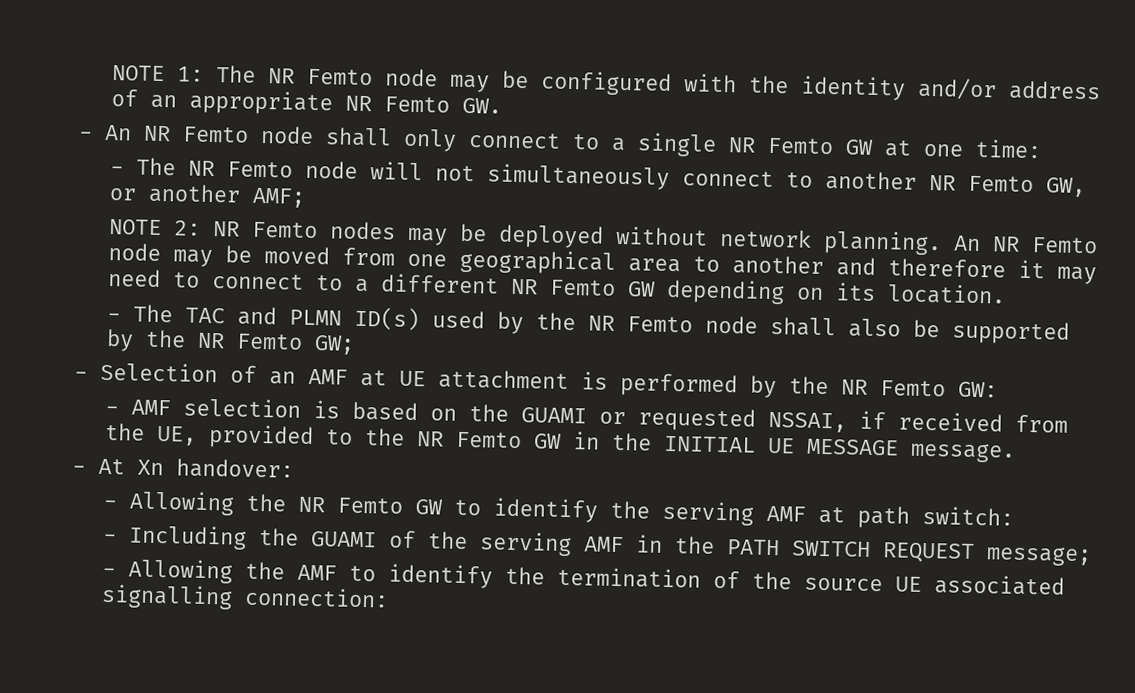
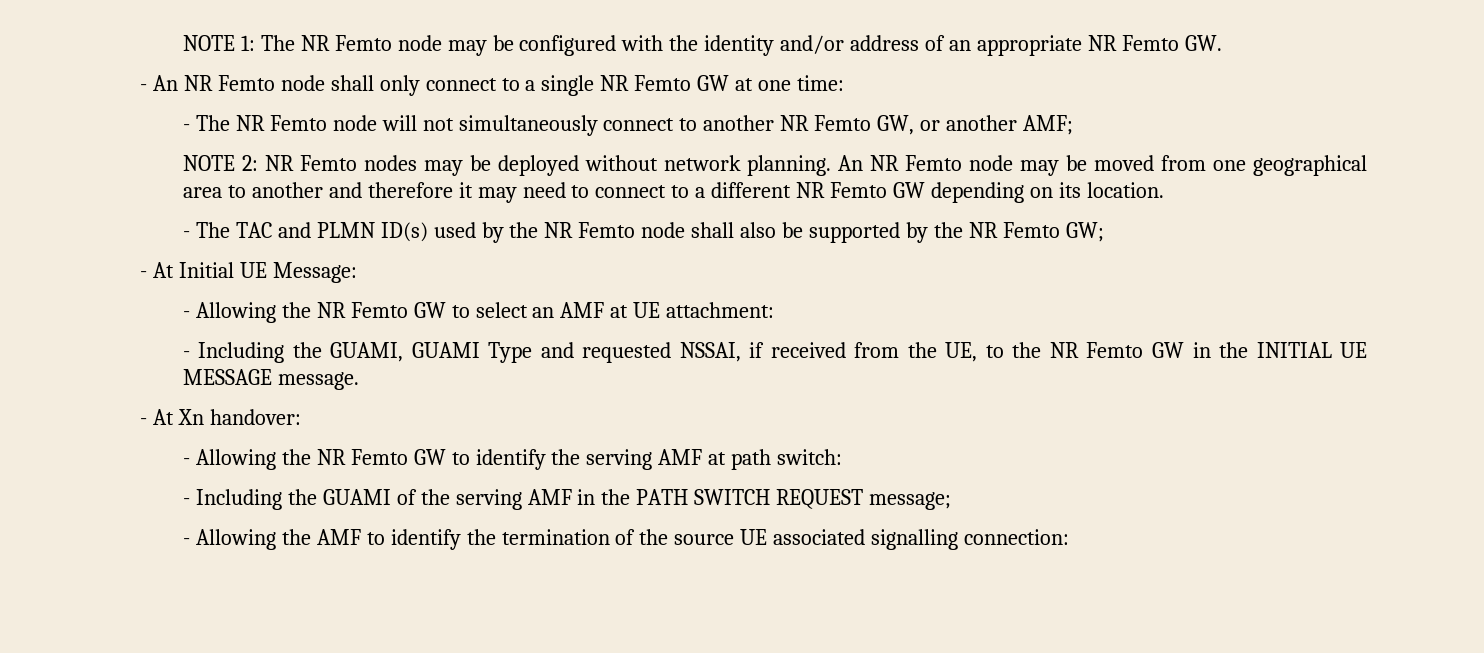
- - Selection of an AMF at UE attachment is performed by the NR Femto GW:
- - AMF selection is based on the GUAMI or requested NSSAI, if received from the UE, provided to the NR Femto GW in the INITIAL UE MESSAGE message.
+ - At Initial UE Message:
+ - Allowing the NR Femto GW to select an AMF at UE attachment:
+ - Including the GUAMI, GUAMI Type and requested NSSAI, if received from the UE, to the NR Femto GW in the INITIAL UE MESSAGE message.

